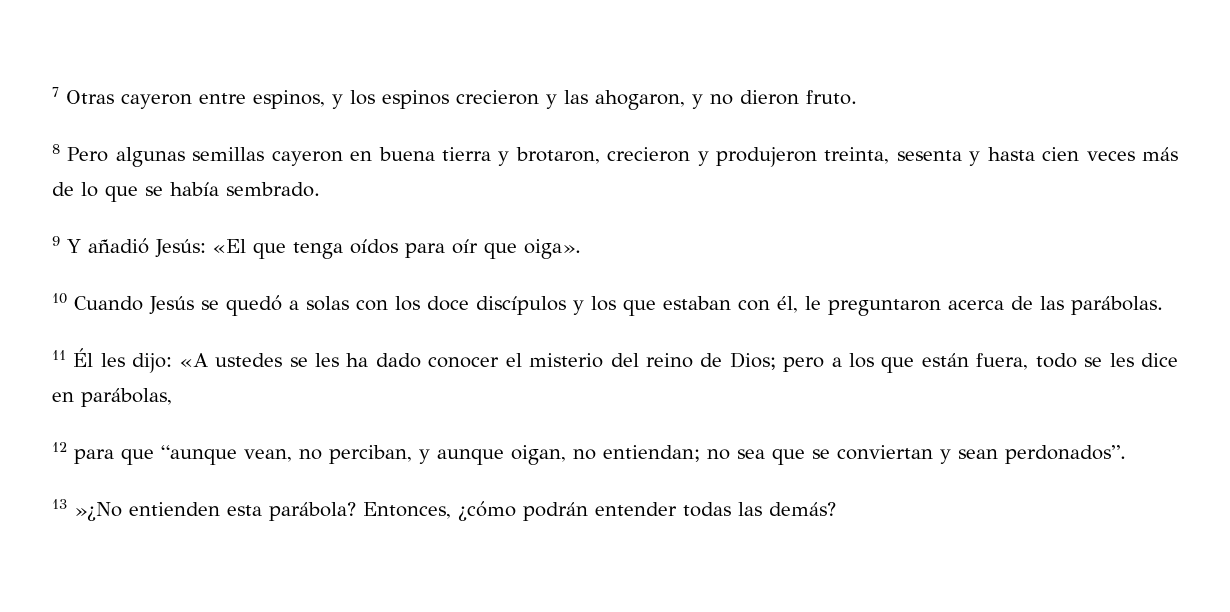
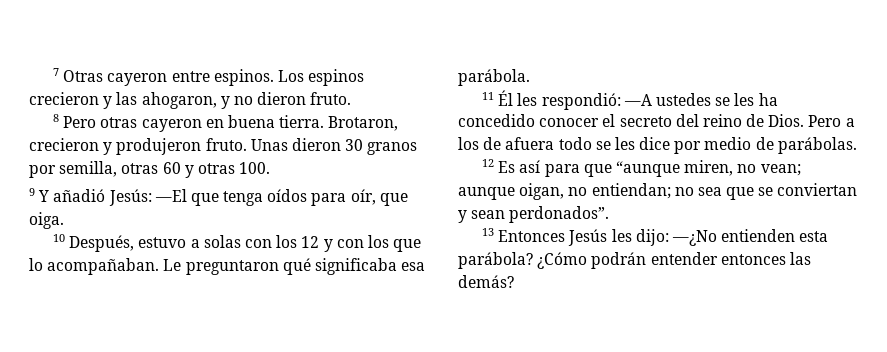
- 7 Otras cayeron entre espinos, y los espinos crecieron y las ahogaron, y no dieron fruto.
+ 7 Otras cayeron entre espinos. Los espinos crecieron y las ahogaron, y no dieron fruto.
- 8 Pero algunas semillas cayeron en buena tierra y brotaron, crecieron y produjeron treinta, sesenta y hasta cien veces más de lo que se había sembrado.
+ 8 Pero otras cayeron en buena tierra. Brotaron, crecieron y produjeron fruto. Unas dieron 30 granos por semilla, otras 60 y otras 100.
- 9 Y añadió Jesús: «El que tenga oídos para oír que oiga».
- 10 Cuando Jesús se quedó a solas con los doce discípulos y los que estaban con él, le preguntaron acerca de las parábolas.
+ 9 Y añadió Jesús: —El que tenga oídos para oír, que oiga.
+ 10 Después, estuvo a solas con los 12 y con los que lo acompañaban. Le preguntaron qué significaba esa parábola.
- 11 Él les dijo: «A ustedes se les ha dado conocer el misterio del reino de Dios; pero a los que están fuera, todo se les dice en parábolas,
- 12 para que “aunque vean, no perciban, y aunque oigan, no entiendan; no sea que se conviertan y sean perdonados”.
+ 11 Él les respondió: —A ustedes se les ha concedido conocer el secreto del reino de Dios. Pero a los de afuera todo se les dice por medio de parábolas.
+ 12 Es así para que “aunque miren, no vean; aunque oigan, no entiendan; no sea que se conviertan y sean perdonados”.
- 13 »¿No entienden esta parábola?
+ 13 Entonces Jesús les dijo: —¿No entienden esta parábola?
- Entonces, ¿cómo podrán entender todas las demás?
+ ¿Cómo podrán entender entonces las demás?

